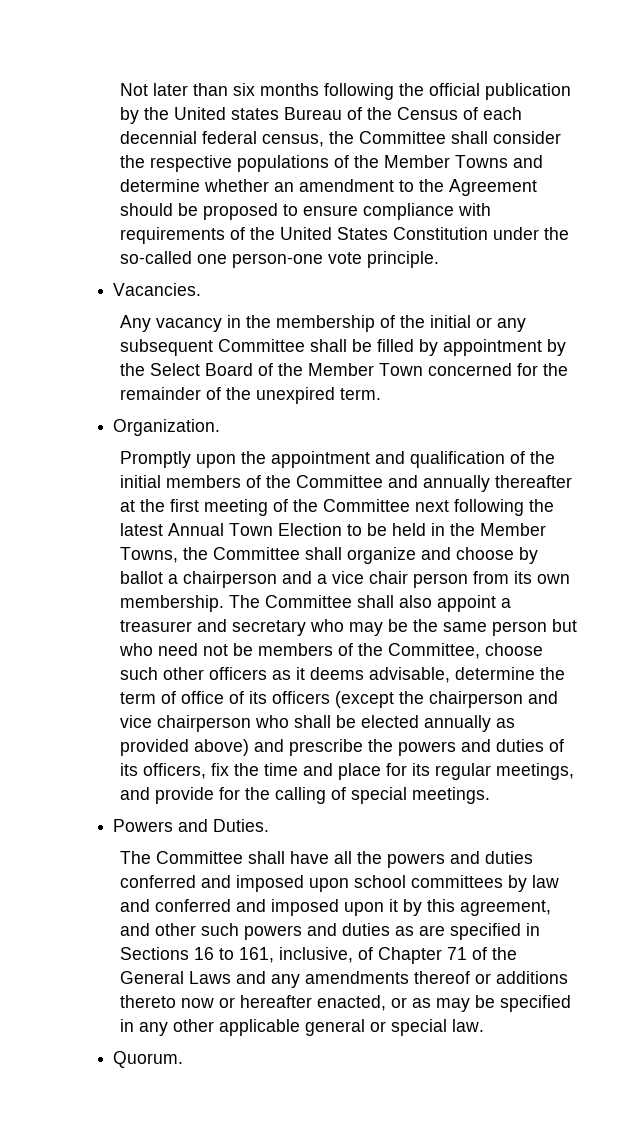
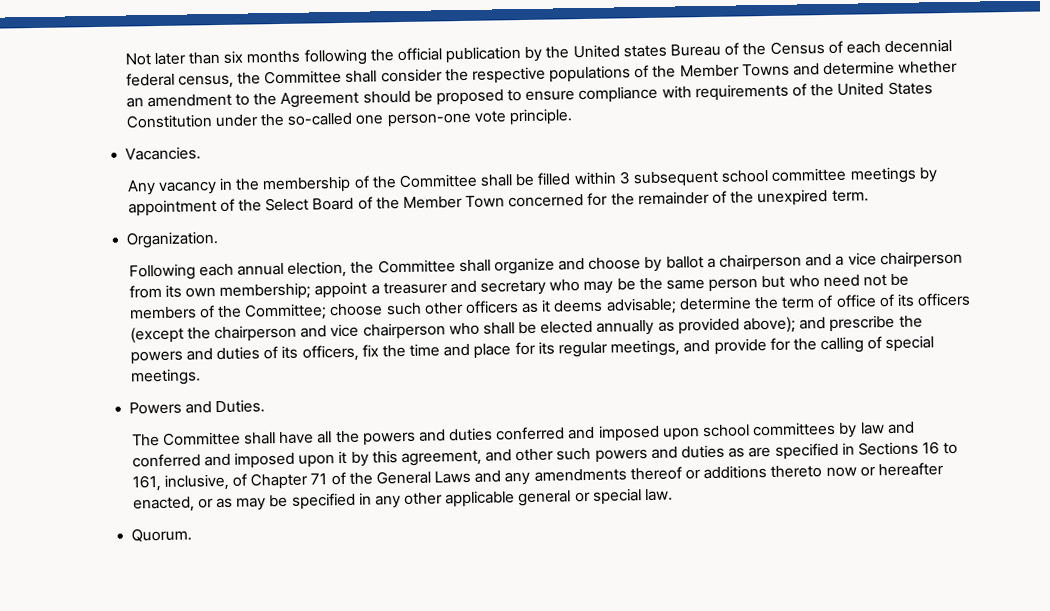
- Any vacancy in the membership of the initial or any subsequent Committee shall be filled by appointment by the Select Board of the Member Town concerned for the remainder of the unexpired term.
+ Any vacancy in the membership of the Committee shall be filled within 3 subsequent school committee meetings by appointment of the Select Board of the Member Town concerned for the remainder of the unexpired term.
- Promptly upon the appointment and qualification of the initial members of the Committee and annually thereafter at the first meeting of the Committee next following the latest Annual Town Election to be held in the Member Towns, the Committee shall organize and choose by ballot a chairperson and a vice chair person from its own membership. The Committee shall also appoint a treasurer and secretary who may be the same person but who need not be members of the Committee, choose such other officers as it deems advisable, determine the term of office of its officers (except the chairperson and vice chairperson who shall be elected annually as provided above) and prescribe the powers and duties of its officers, fix the time and place for its regular meetings, and provide for the calling of special meetings.
+ Following each annual election, the Committee shall organize and choose by ballot a chairperson and a vice chairperson from its own membership; appoint a treasurer and secretary who may be the same person but who need not be members of the Committee; choose such other officers as it deems advisable; determine the term of office of its officers (except the chairperson and vice chairperson who shall be elected annually as provided above); and prescribe the powers and duties of its officers, fix the time and place for its regular meetings, and provide for the calling of special meetings.

